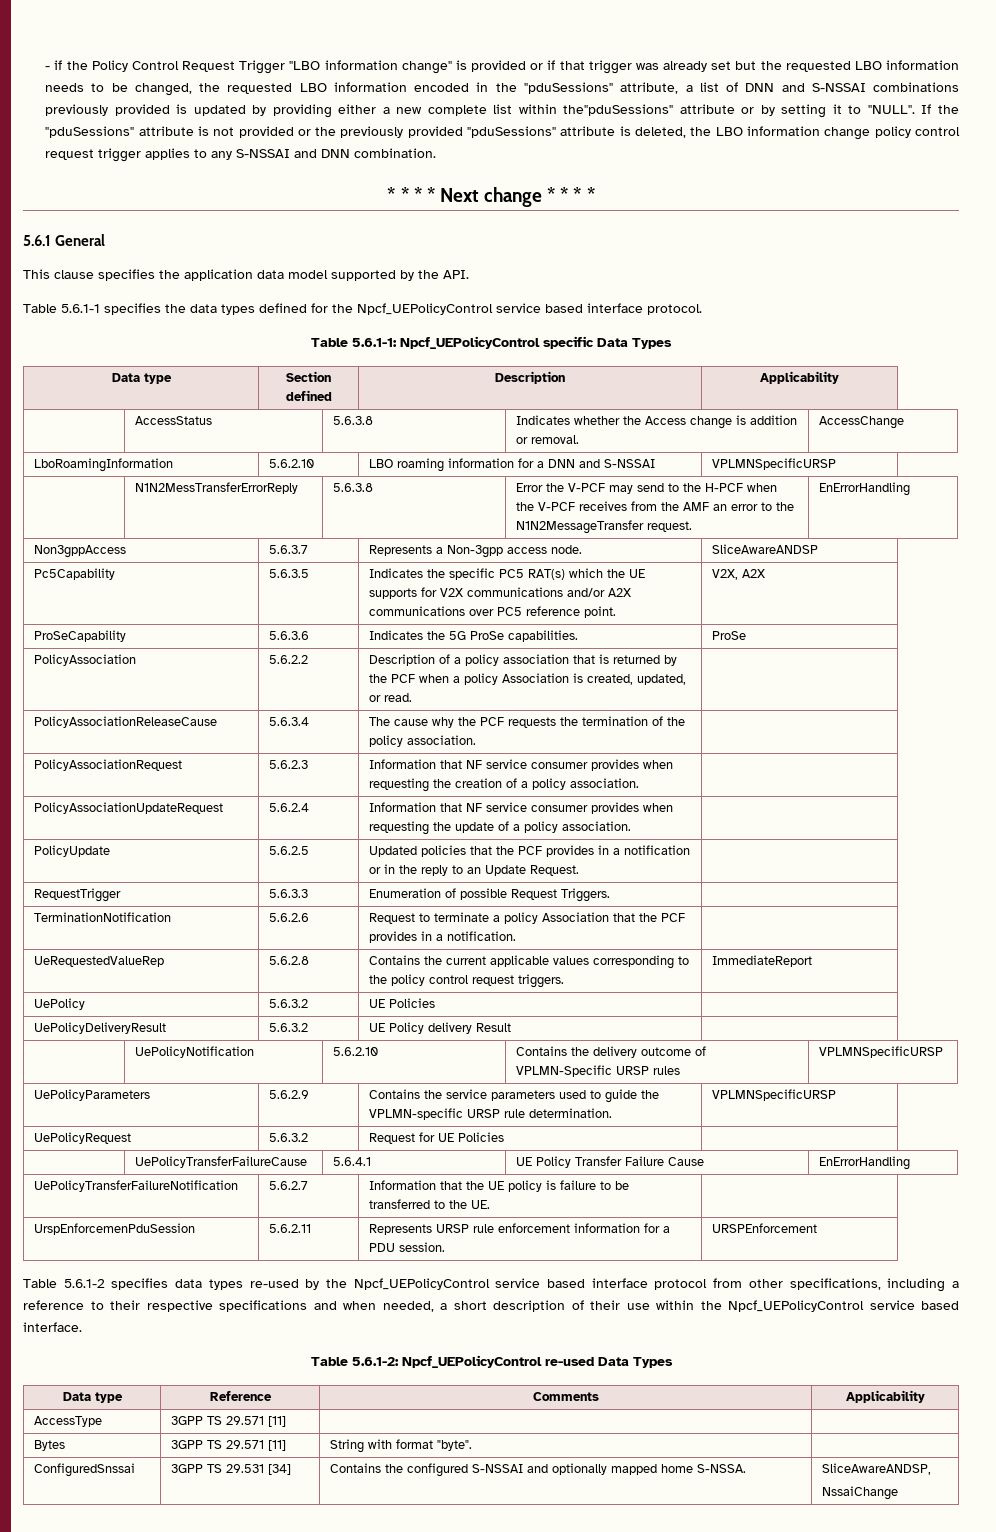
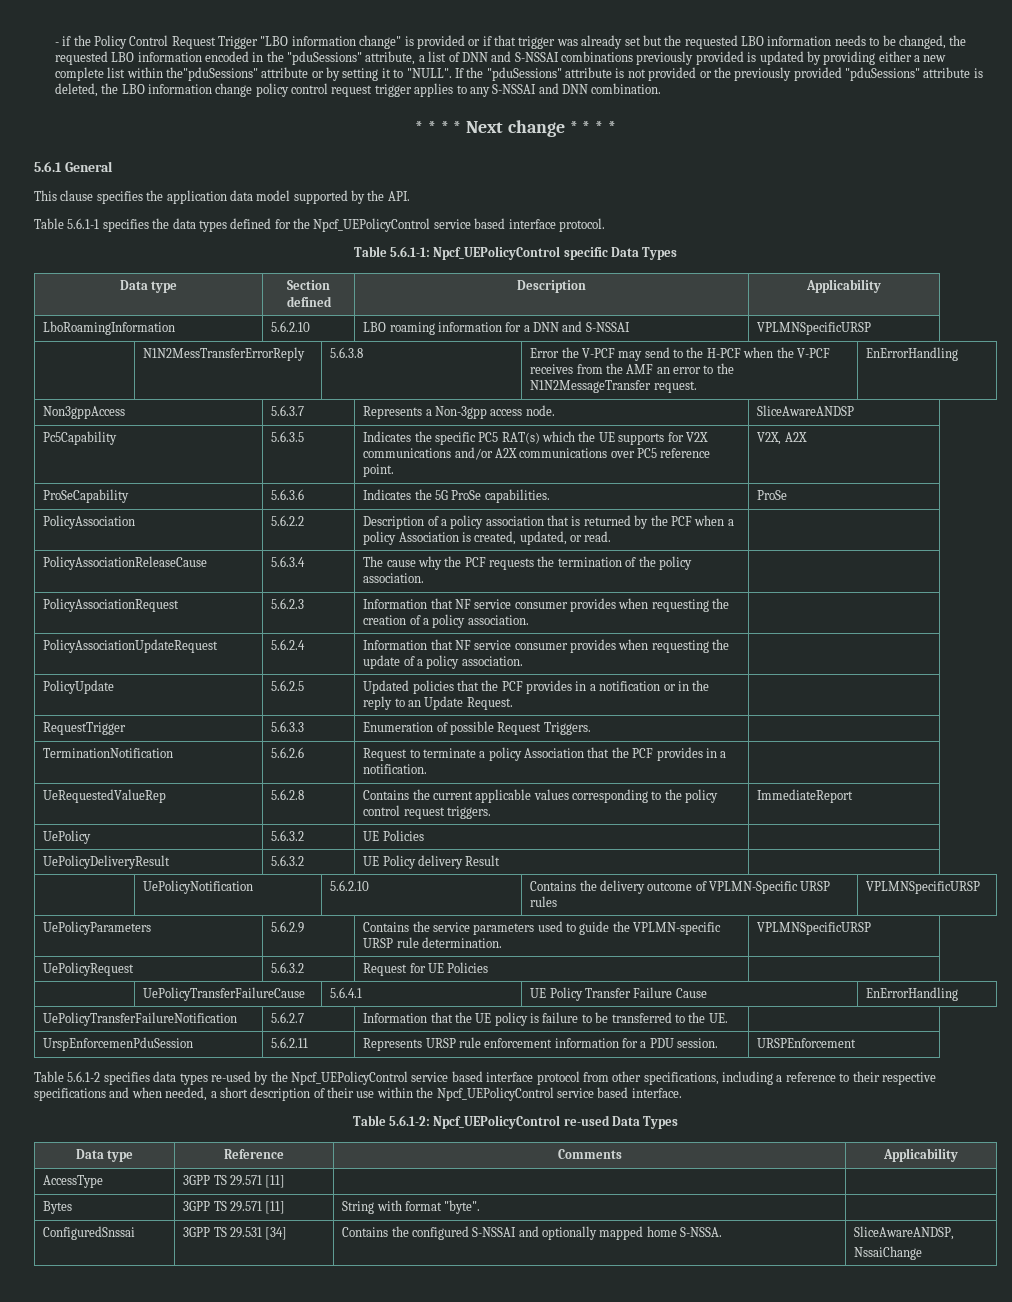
- | AccessStatus | 5.6.3.8 | Indicates whether the Access change is addition or removal. | AccessChange

